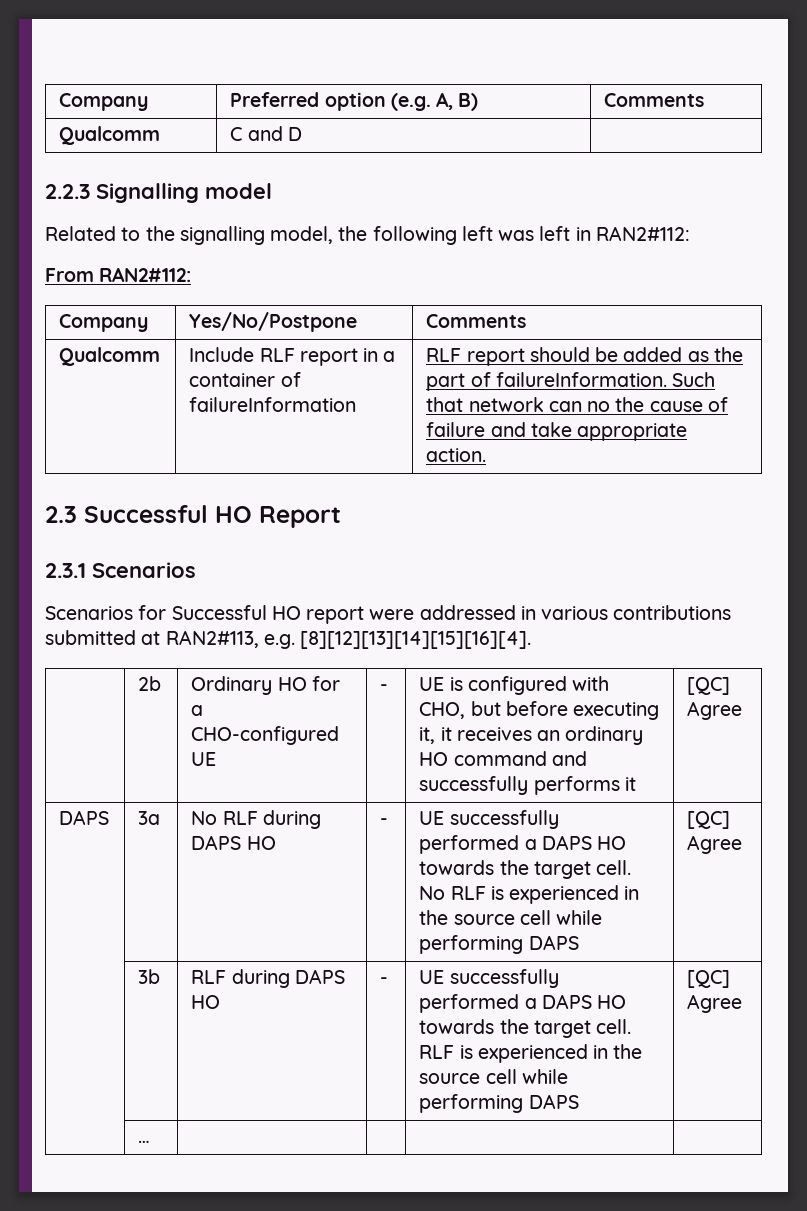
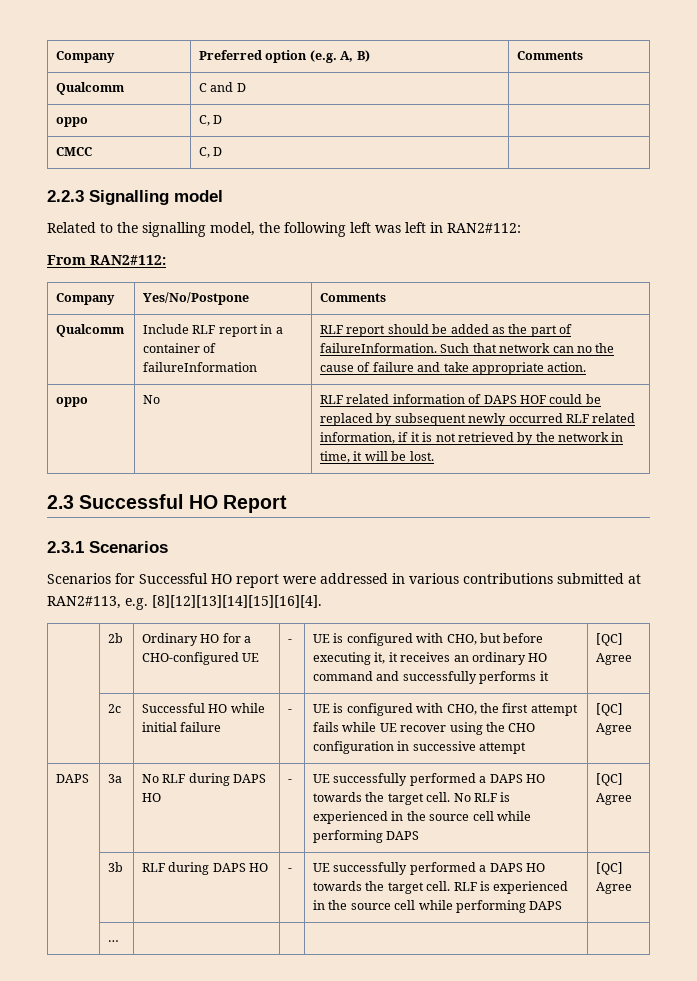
+ oppo | C, D |
+ CMCC | C, D |
+ oppo | No | RLF related information of DAPS HOF could be replaced by subsequent newly occurred RLF related information, if it is not retrieved by the network in time, it will be lost.
+ | 2c | Successful HO while initial failure | - | UE is configured with CHO, the first attempt fails while UE recover using the CHO configuration in successive attempt | [QC] Agree

